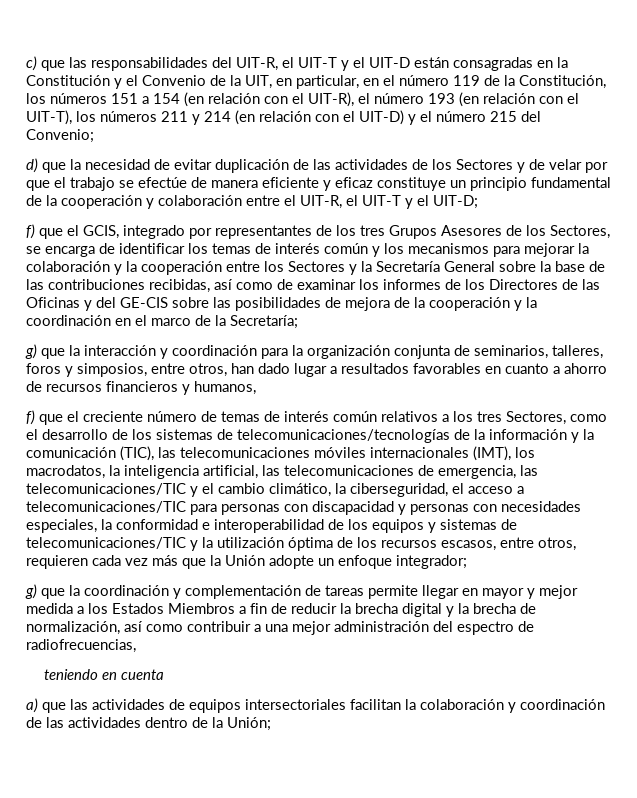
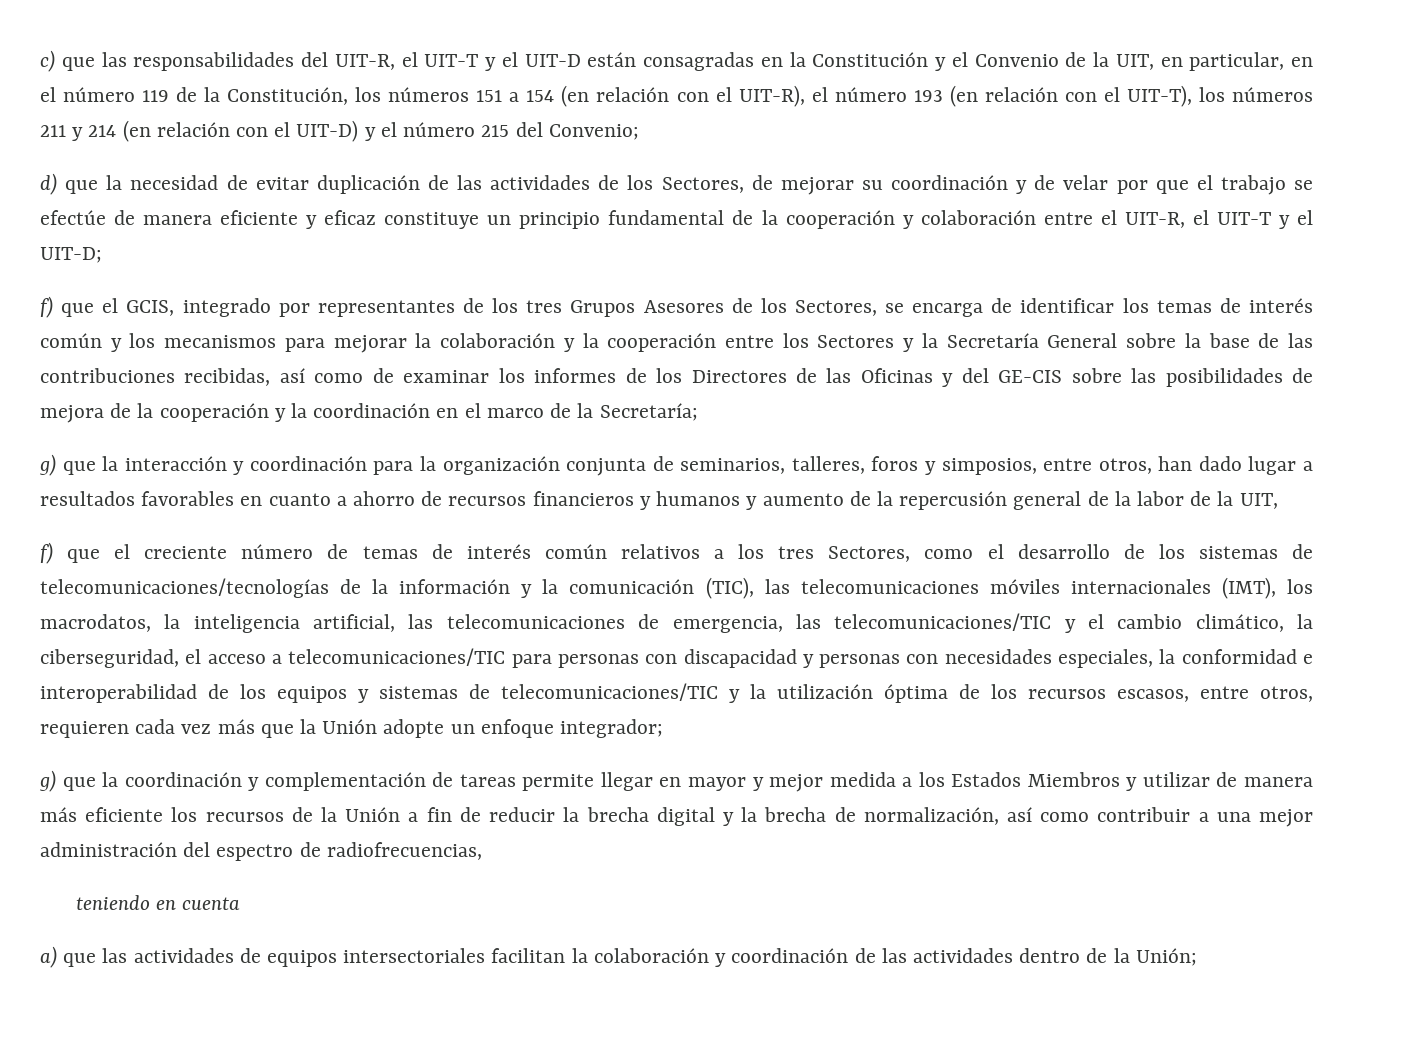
- d) que la necesidad de evitar duplicación de las actividades de los Sectores y de velar por que el trabajo se efectúe de manera eficiente y eficaz constituye un principio fundamental de la cooperación y colaboración entre el UIT-R, el UIT-T y el UIT-D;
+ d) que la necesidad de evitar duplicación de las actividades de los Sectores, de mejorar su coordinación y de velar por que el trabajo se efectúe de manera eficiente y eficaz constituye un principio fundamental de la cooperación y colaboración entre el UIT-R, el UIT-T y el UIT-D;
- g) que la interacción y coordinación para la organización conjunta de seminarios, talleres, foros y simposios, entre otros, han dado lugar a resultados favorables en cuanto a ahorro de recursos financieros y humanos,
+ g) que la interacción y coordinación para la organización conjunta de seminarios, talleres, foros y simposios, entre otros, han dado lugar a resultados favorables en cuanto a ahorro de recursos financieros y humanos y aumento de la repercusión general de la labor de la UIT,
- g) que la coordinación y complementación de tareas permite llegar en mayor y mejor medida a los Estados Miembros a fin de reducir la brecha digital y la brecha de normalización, así como contribuir a una mejor administración del espectro de radiofrecuencias,
+ g) que la coordinación y complementación de tareas permite llegar en mayor y mejor medida a los Estados Miembros y utilizar de manera más eficiente los recursos de la Unión a fin de reducir la brecha digital y la brecha de normalización, así como contribuir a una mejor administración del espectro de radiofrecuencias,

